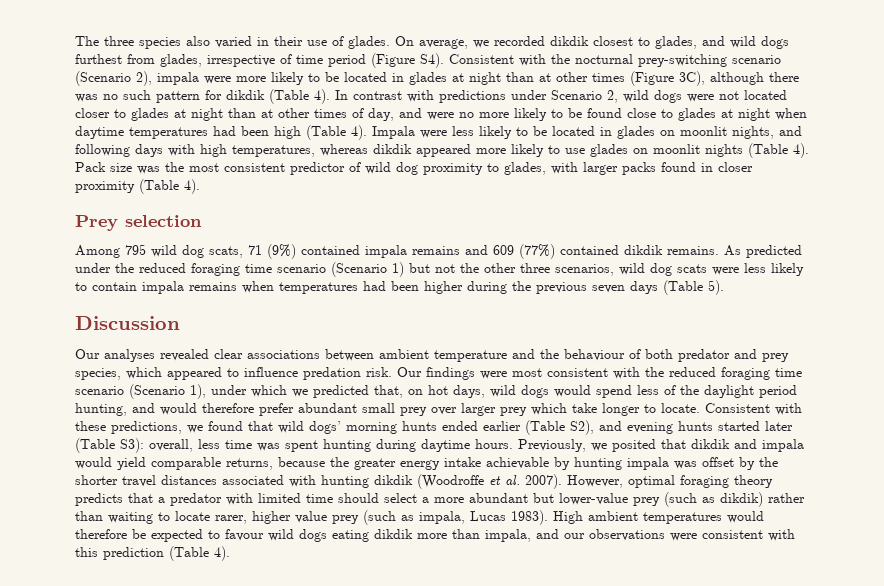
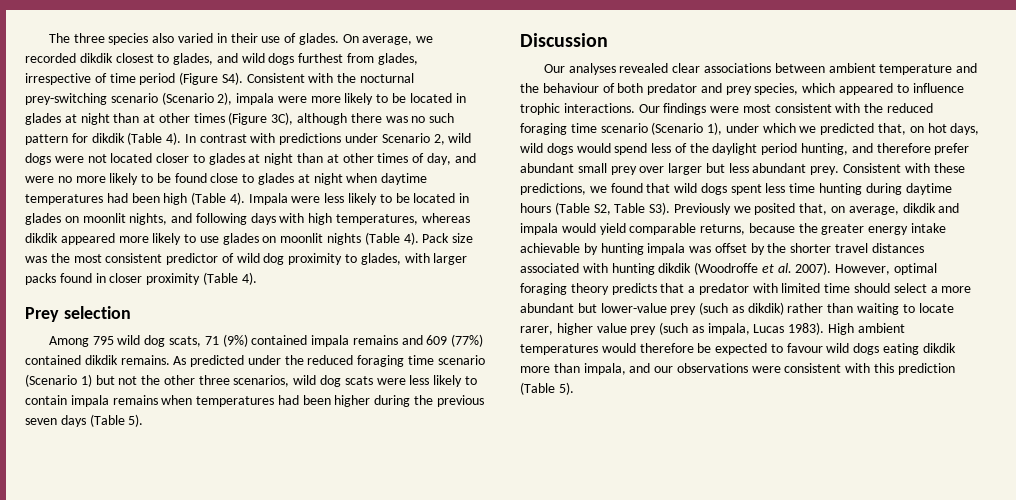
- Our analyses revealed clear associations between ambient temperature and the behaviour of both predator and prey species, which appeared to influence predation risk.
+ Our analyses revealed clear associations between ambient temperature and the behaviour of both predator and prey species, which appeared to influence trophic interactions.
- Our findings were most consistent with the reduced foraging time scenario (Scenario 1), under which we predicted that, on hot days, wild dogs would spend less of the daylight period hunting, and would therefore prefer abundant small prey over larger prey which take longer to locate.
+ Our findings were most consistent with the reduced foraging time scenario (Scenario 1), under which we predicted that, on hot days, wild dogs would spend less of the daylight period hunting, and therefore prefer abundant small prey over larger but less abundant prey.
- Consistent with these predictions, we found that wild dogs’ morning hunts ended earlier (Table S2), and evening hunts started later (Table S3): overall, less time was spent hunting during daytime hours. Previously, we posited that dikdik and impala would yield comparable returns, because the greater energy intake achievable by hunting impala was offset by the shorter travel distances associated with hunting dikdik (Woodroffe et al. 2007).
+ Consistent with these predictions, we found that wild dogs spent less time hunting during daytime hours (Table S2, Table S3). Previously we posited that, on average, dikdik and impala would yield comparable returns, because the greater energy intake achievable by hunting impala was offset by the shorter travel distances associated with hunting dikdik (Woodroffe et al. 2007).
- High ambient temperatures would therefore be expected to favour wild dogs eating dikdik more than impala, and our observations were consistent with this prediction (Table 4).
+ High ambient temperatures would therefore be expected to favour wild dogs eating dikdik more than impala, and our observations were consistent with this prediction (Table 5).

